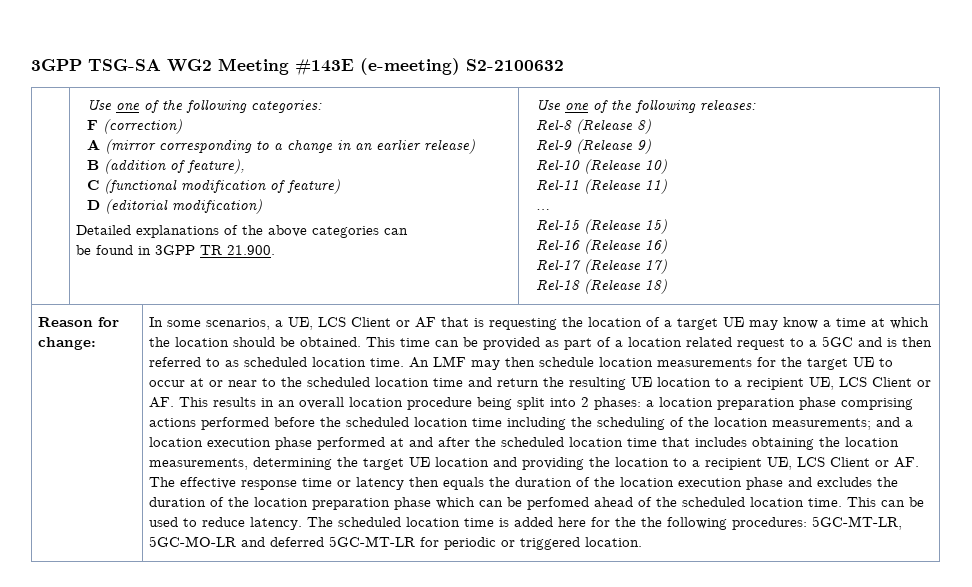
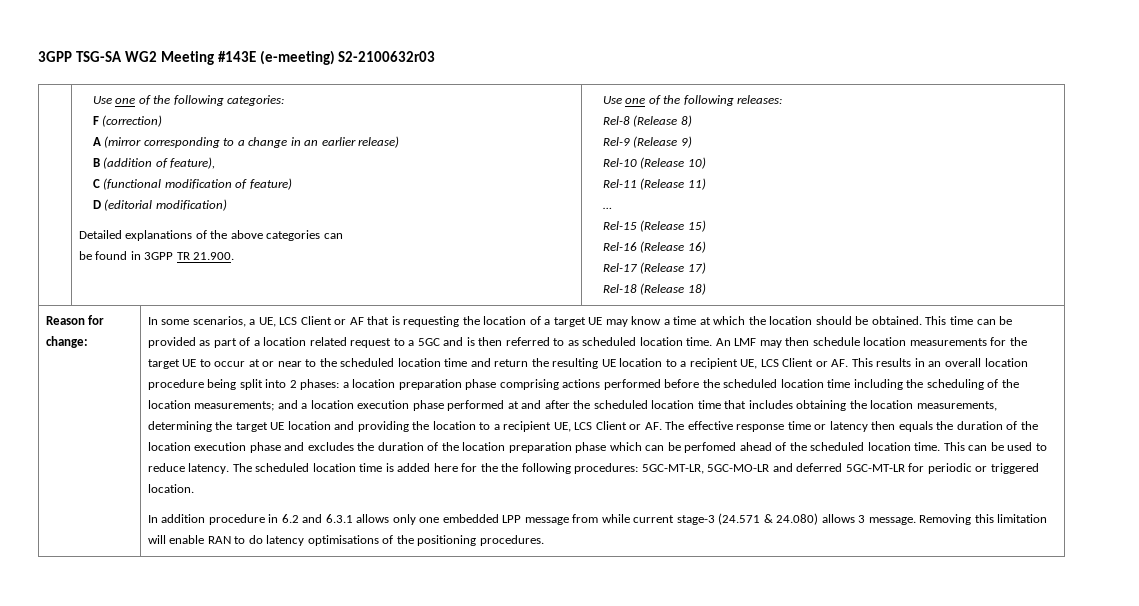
- 3GPP TSG-SA WG2 Meeting #143E (e-meeting) S2-2100632
+ 3GPP TSG-SA WG2 Meeting #143E (e-meeting) S2-2100632r03
+ In addition procedure in 6.2 and 6.3.1 allows only one embedded LPP message from while current stage-3 (24.571 & 24.080) allows 3 message. Removing this limitation will enable RAN to do latency optimisations of the positioning procedures.

